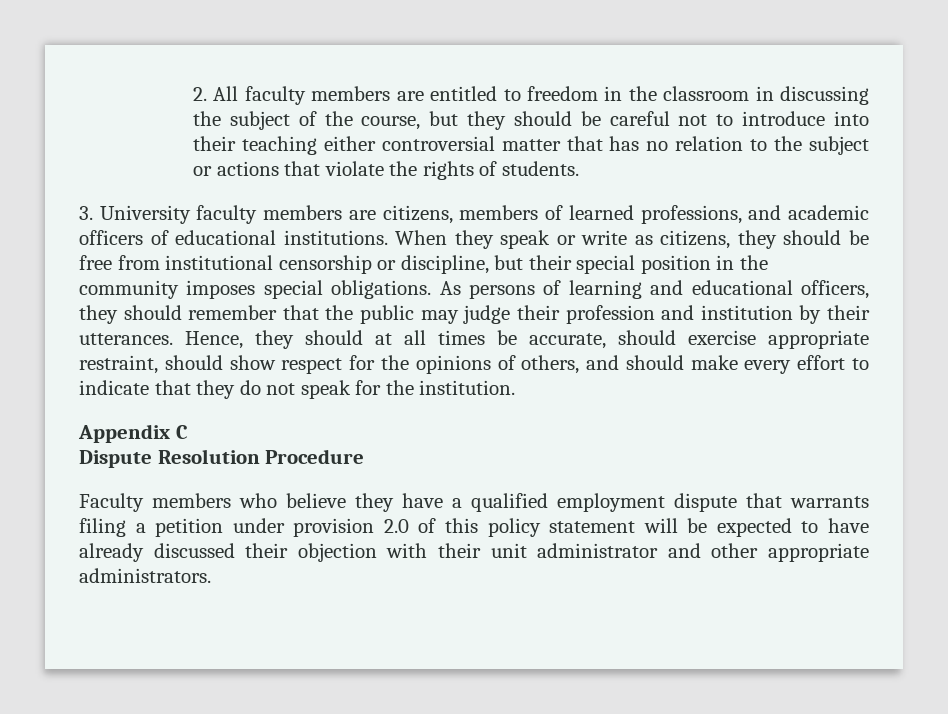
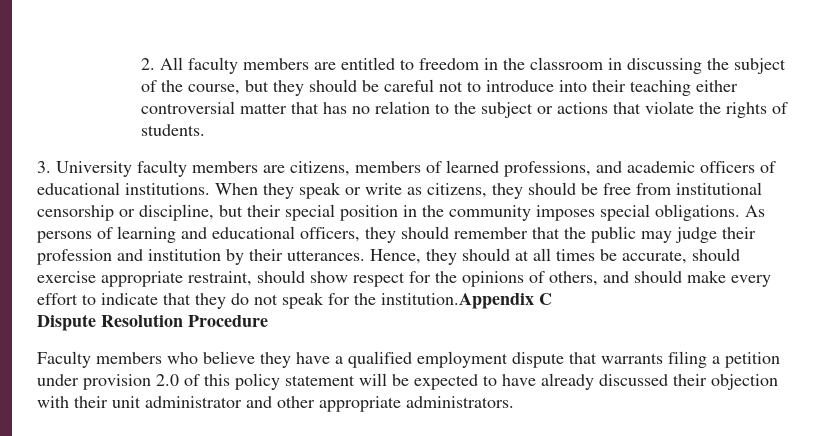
- Hence, they should at all times be accurate, should exercise appropriate restraint, should show respect for the opinions of others, and should make every effort to indicate that they do not speak for the institution.
- Appendix C
+ Hence, they should at all times be accurate, should exercise appropriate restraint, should show respect for the opinions of others, and should make every effort to indicate that they do not speak for the institution.Appendix C

